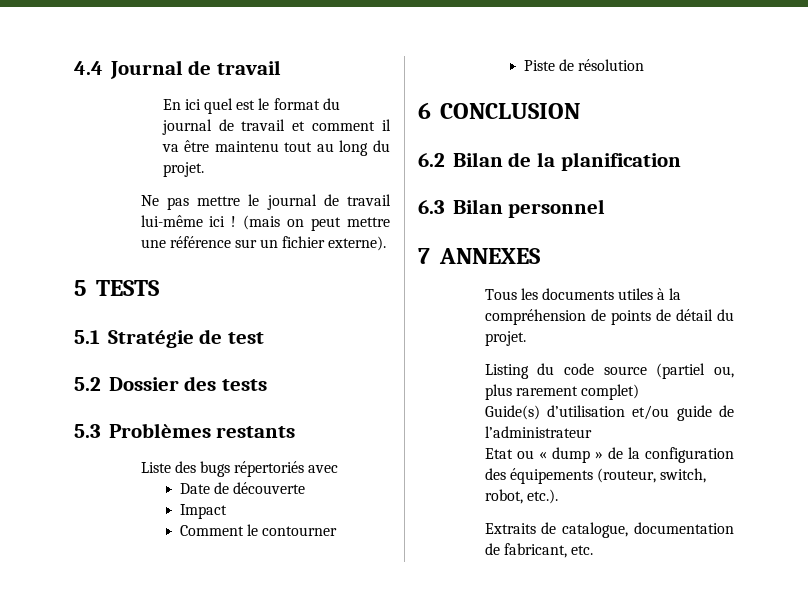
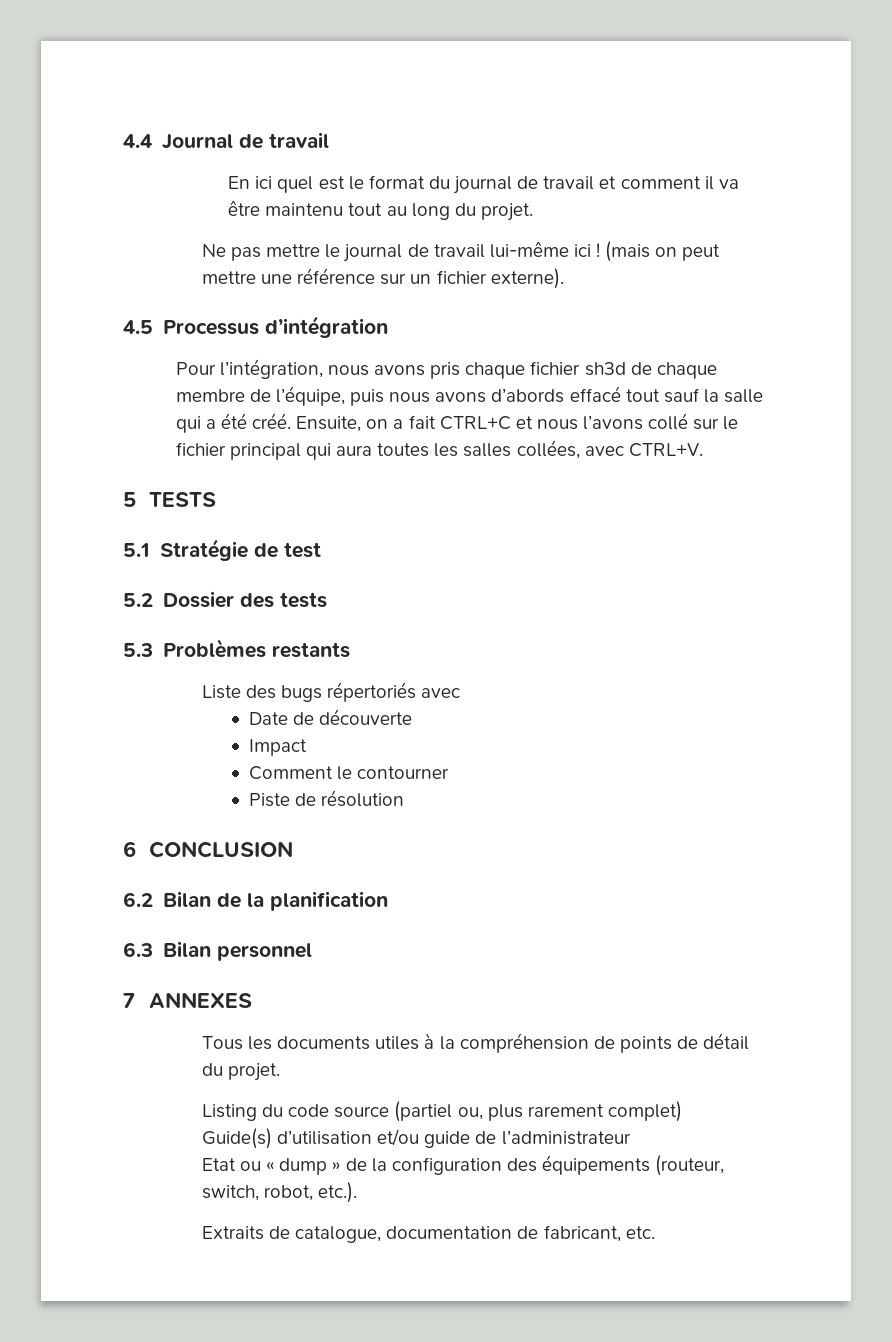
+ 4.5 Processus d’intégration
+ Pour l’intégration, nous avons pris chaque fichier sh3d de chaque membre de l’équipe, puis nous avons d’abords effacé tout sauf la salle qui a été créé. Ensuite, on a fait CTRL+C et nous l’avons collé sur le fichier principal qui aura toutes les salles collées, avec CTRL+V.

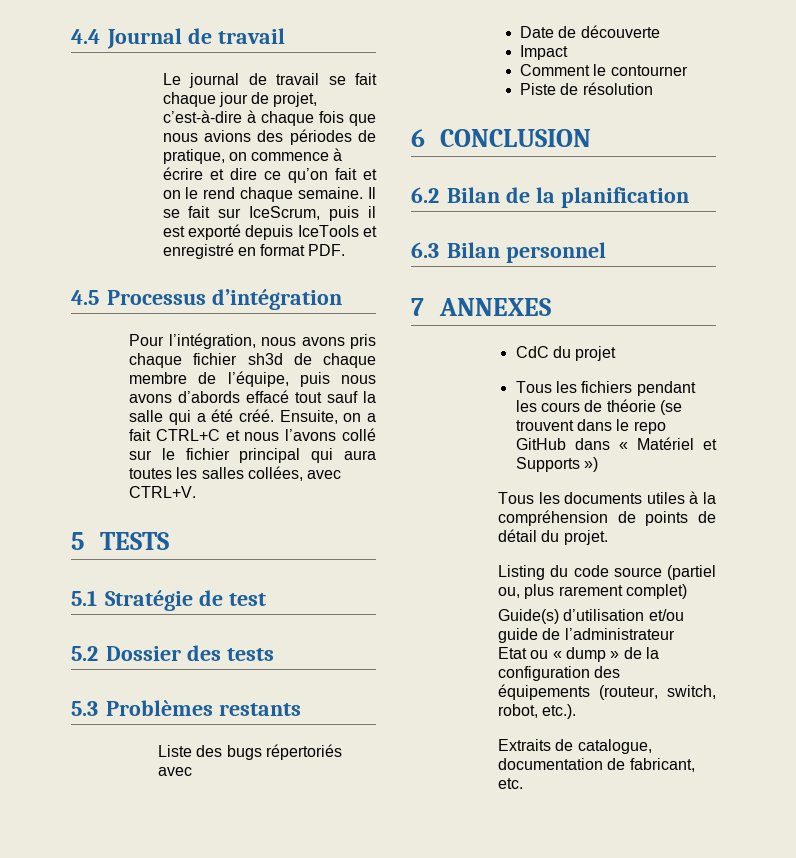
- En ici quel est le format du journal de travail et comment il va être maintenu tout au long du projet.
- Ne pas mettre le journal de travail lui-même ici ! (mais on peut mettre une référence sur un fichier externe).
+ Le journal de travail se fait chaque jour de projet, c’est-à-dire à chaque fois que nous avions des périodes de pratique, on commence à écrire et dire ce qu’on fait et on le rend chaque semaine. Il se fait sur IceScrum, puis il est exporté depuis IceTools et enregistré en format PDF.
+ CdC du projet
+ Tous les fichiers pendant les cours de théorie (se trouvent dans le repo GitHub dans « Matériel et Supports »)

